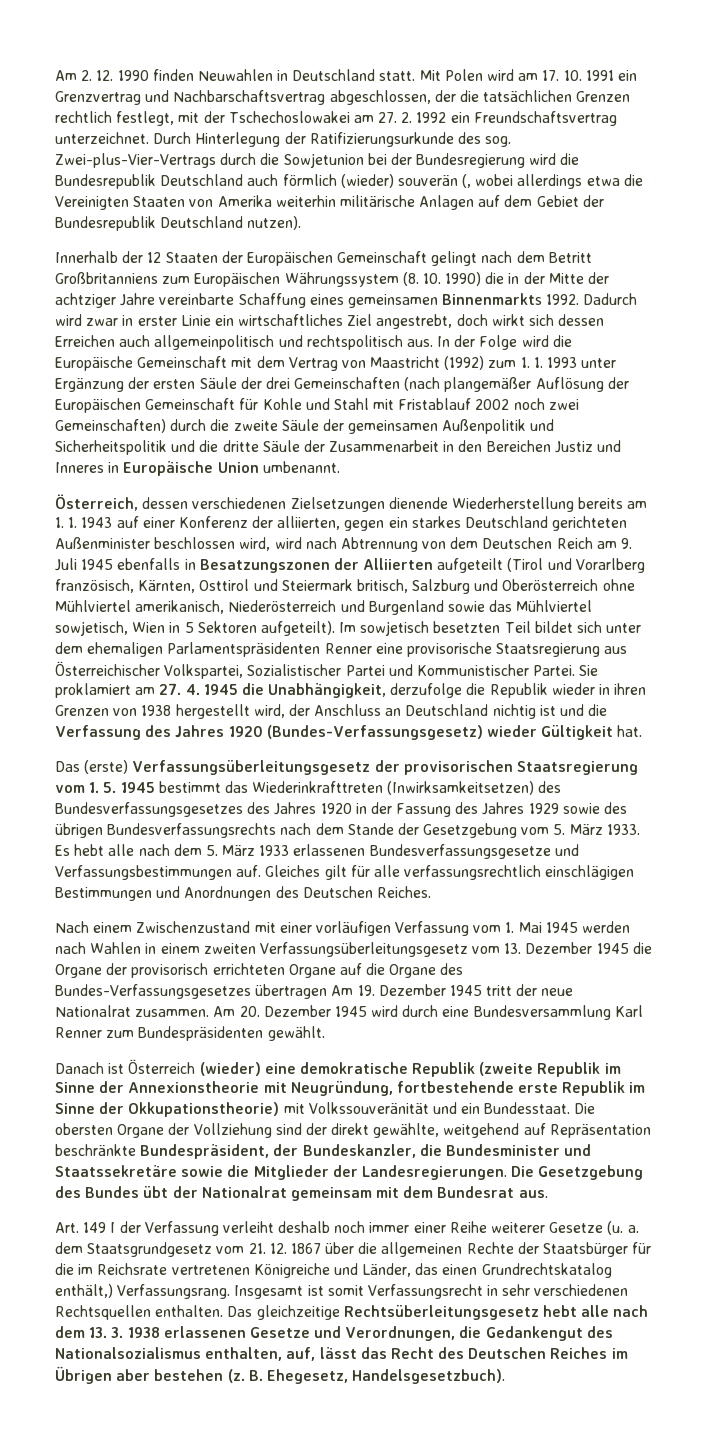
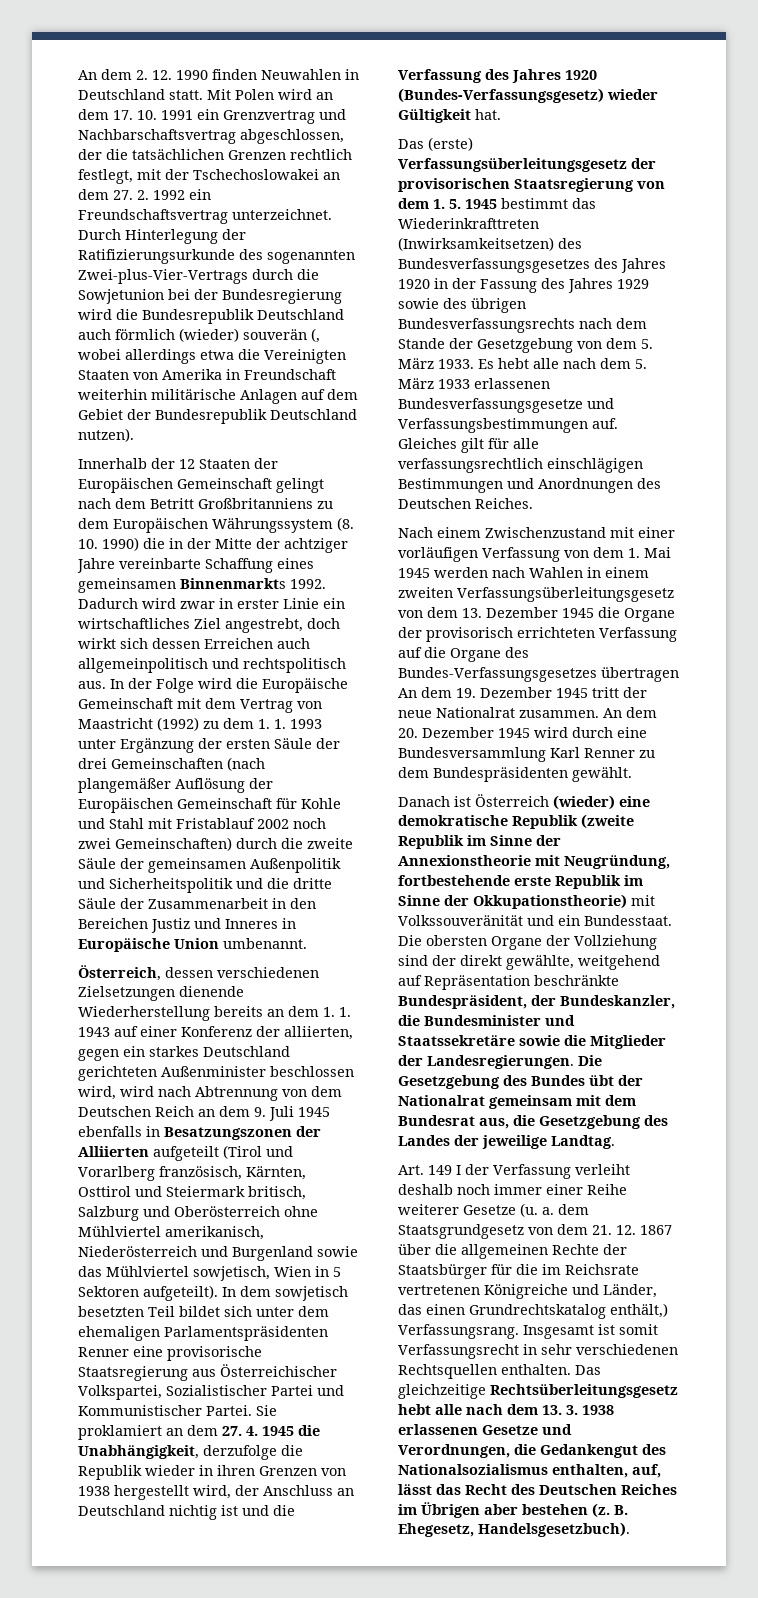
- Am 2. 12. 1990 finden Neuwahlen in Deutschland statt.
+ An dem 2. 12. 1990 finden Neuwahlen in Deutschland statt.
- Mit Polen wird am 17. 10. 1991 ein Grenzvertrag und Nachbarschaftsvertrag abgeschlossen, der die tatsächlichen Grenzen rechtlich festlegt, mit der Tschechoslowakei am 27. 2. 1992 ein Freundschaftsvertrag unterzeichnet.
+ Mit Polen wird an dem 17. 10. 1991 ein Grenzvertrag und Nachbarschaftsvertrag abgeschlossen, der die tatsächlichen Grenzen rechtlich festlegt, mit der Tschechoslowakei an dem 27. 2. 1992 ein Freundschaftsvertrag unterzeichnet.
- Durch Hinterlegung der Ratifizierungsurkunde des sog. Zwei-plus-Vier-Vertrags durch die Sowjetunion bei der Bundesregierung wird die Bundesrepublik Deutschland auch förmlich (wieder) souverän (, wobei allerdings etwa die Vereinigten Staaten von Amerika weiterhin militärische Anlagen auf dem Gebiet der Bundesrepublik Deutschland nutzen).
+ Durch Hinterlegung der Ratifizierungsurkunde des sogenannten Zwei-plus-Vier-Vertrags durch die Sowjetunion bei der Bundesregierung wird die Bundesrepublik Deutschland auch förmlich (wieder) souverän (, wobei allerdings etwa die Vereinigten Staaten von Amerika in Freundschaft weiterhin militärische Anlagen auf dem Gebiet der Bundesrepublik Deutschland nutzen).
- Innerhalb der 12 Staaten der Europäischen Gemeinschaft gelingt nach dem Betritt Großbritanniens zum Europäischen Währungssystem (8. 10. 1990) die in der Mitte der achtziger Jahre vereinbarte Schaffung eines gemeinsamen Binnenmarkts 1992.
+ Innerhalb der 12 Staaten der Europäischen Gemeinschaft gelingt nach dem Betritt Großbritanniens zu dem Europäischen Währungssystem (8. 10. 1990) die in der Mitte der achtziger Jahre vereinbarte Schaffung eines gemeinsamen Binnenmarkts 1992.
- In der Folge wird die Europäische Gemeinschaft mit dem Vertrag von Maastricht (1992) zum 1. 1. 1993 unter Ergänzung der ersten Säule der drei Gemeinschaften (nach plangemäßer Auflösung der Europäischen Gemeinschaft für Kohle und Stahl mit Fristablauf 2002 noch zwei Gemeinschaften) durch die zweite Säule der gemeinsamen Außenpolitik und Sicherheitspolitik und die dritte Säule der Zusammenarbeit in den Bereichen Justiz und Inneres in Europäische Union umbenannt.
+ In der Folge wird die Europäische Gemeinschaft mit dem Vertrag von Maastricht (1992) zu dem 1. 1. 1993 unter Ergänzung der ersten Säule der drei Gemeinschaften (nach plangemäßer Auflösung der Europäischen Gemeinschaft für Kohle und Stahl mit Fristablauf 2002 noch zwei Gemeinschaften) durch die zweite Säule der gemeinsamen Außenpolitik und Sicherheitspolitik und die dritte Säule der Zusammenarbeit in den Bereichen Justiz und Inneres in Europäische Union umbenannt.
- Österreich, dessen verschiedenen Zielsetzungen dienende Wiederherstellung bereits am 1. 1. 1943 auf einer Konferenz der alliierten, gegen ein starkes Deutschland gerichteten Außenminister beschlossen wird, wird nach Abtrennung von dem Deutschen Reich am 9. Juli 1945 ebenfalls in Besatzungszonen der Alliierten aufgeteilt (Tirol und Vorarlberg französisch, Kärnten, Osttirol und Steiermark britisch, Salzburg und Oberösterreich ohne Mühlviertel amerikanisch, Niederösterreich und Burgenland sowie das Mühlviertel sowjetisch, Wien in 5 Sektoren aufgeteilt).
+ Österreich, dessen verschiedenen Zielsetzungen dienende Wiederherstellung bereits an dem 1. 1. 1943 auf einer Konferenz der alliierten, gegen ein starkes Deutschland gerichteten Außenminister beschlossen wird, wird nach Abtrennung von dem Deutschen Reich an dem 9. Juli 1945 ebenfalls in Besatzungszonen der Alliierten aufgeteilt (Tirol und Vorarlberg französisch, Kärnten, Osttirol und Steiermark britisch, Salzburg und Oberösterreich ohne Mühlviertel amerikanisch, Niederösterreich und Burgenland sowie das Mühlviertel sowjetisch, Wien in 5 Sektoren aufgeteilt).
- Im sowjetisch besetzten Teil bildet sich unter dem ehemaligen Parlamentspräsidenten Renner eine provisorische Staatsregierung aus Österreichischer Volkspartei, Sozialistischer Partei und Kommunistischer Partei.
+ In dem sowjetisch besetzten Teil bildet sich unter dem ehemaligen Parlamentspräsidenten Renner eine provisorische Staatsregierung aus Österreichischer Volkspartei, Sozialistischer Partei und Kommunistischer Partei.
- Sie proklamiert am 27. 4. 1945 die Unabhängigkeit, derzufolge die Republik wieder in ihren Grenzen von 1938 hergestellt wird, der Anschluss an Deutschland nichtig ist und die Verfassung des Jahres 1920 (Bundes-Verfassungsgesetz) wieder Gültigkeit hat.
+ Sie proklamiert an dem 27. 4. 1945 die Unabhängigkeit, derzufolge die Republik wieder in ihren Grenzen von 1938 hergestellt wird, der Anschluss an Deutschland nichtig ist und die Verfassung des Jahres 1920 (Bundes-Verfassungsgesetz) wieder Gültigkeit hat.
- Das (erste) Verfassungsüberleitungsgesetz der provisorischen Staatsregierung vom 1. 5. 1945 bestimmt das Wiederinkrafttreten (Inwirksamkeitsetzen) des Bundesverfassungsgesetzes des Jahres 1920 in der Fassung des Jahres 1929 sowie des übrigen Bundesverfassungsrechts nach dem Stande der Gesetzgebung vom 5. März 1933.
+ Das (erste) Verfassungsüberleitungsgesetz der provisorischen Staatsregierung von dem 1. 5. 1945 bestimmt das Wiederinkrafttreten (Inwirksamkeitsetzen) des Bundesverfassungsgesetzes des Jahres 1920 in der Fassung des Jahres 1929 sowie des übrigen Bundesverfassungsrechts nach dem Stande der Gesetzgebung von dem 5. März 1933.
- Nach einem Zwischenzustand mit einer vorläufigen Verfassung vom 1. Mai 1945 werden nach Wahlen in einem zweiten Verfassungsüberleitungsgesetz vom 13. Dezember 1945 die Organe der provisorisch errichteten Organe auf die Organe des Bundes-Verfassungsgesetzes übertragen Am 19. Dezember 1945 tritt der neue Nationalrat zusammen.
+ Nach einem Zwischenzustand mit einer vorläufigen Verfassung von dem 1. Mai 1945 werden nach Wahlen in einem zweiten Verfassungsüberleitungsgesetz von dem 13. Dezember 1945 die Organe der provisorisch errichteten Verfassung auf die Organe des Bundes-Verfassungsgesetzes übertragen An dem 19. Dezember 1945 tritt der neue Nationalrat zusammen.
- Am 20. Dezember 1945 wird durch eine Bundesversammlung Karl Renner zum Bundespräsidenten gewählt.
+ An dem 20. Dezember 1945 wird durch eine Bundesversammlung Karl Renner zu dem Bundespräsidenten gewählt.
- Die Gesetzgebung des Bundes übt der Nationalrat gemeinsam mit dem Bundesrat aus.
+ Die Gesetzgebung des Bundes übt der Nationalrat gemeinsam mit dem Bundesrat aus, die Gesetzgebung des Landes der jeweilige Landtag.
- Art. 149 I der Verfassung verleiht deshalb noch immer einer Reihe weiterer Gesetze (u. a. dem Staatsgrundgesetz vom 21. 12. 1867 über die allgemeinen Rechte der Staatsbürger für die im Reichsrate vertretenen Königreiche und Länder, das einen Grundrechtskatalog enthält,) Verfassungsrang.
+ Art. 149 I der Verfassung verleiht deshalb noch immer einer Reihe weiterer Gesetze (u. a. dem Staatsgrundgesetz von dem 21. 12. 1867 über die allgemeinen Rechte der Staatsbürger für die im Reichsrate vertretenen Königreiche und Länder, das einen Grundrechtskatalog enthält,) Verfassungsrang.

